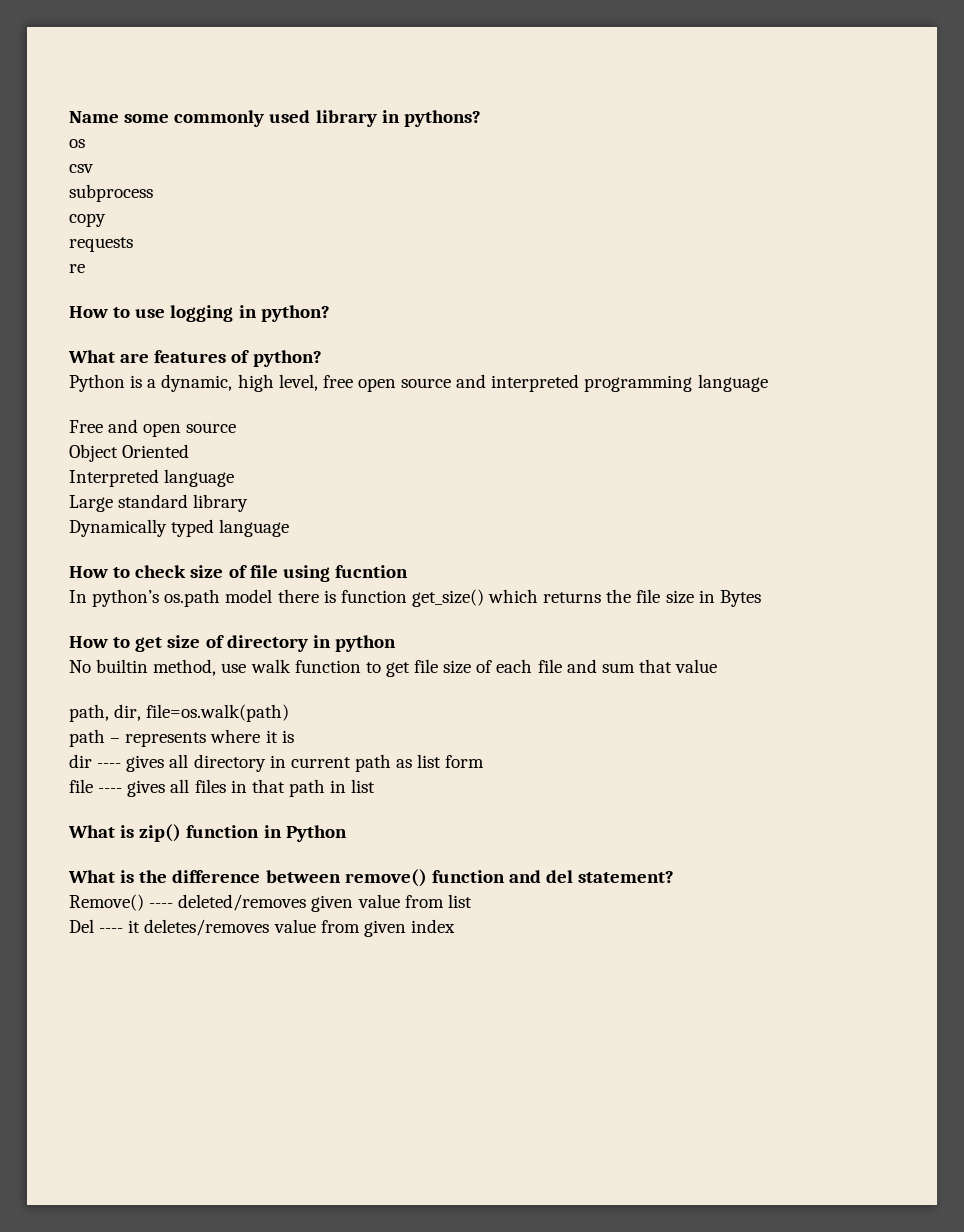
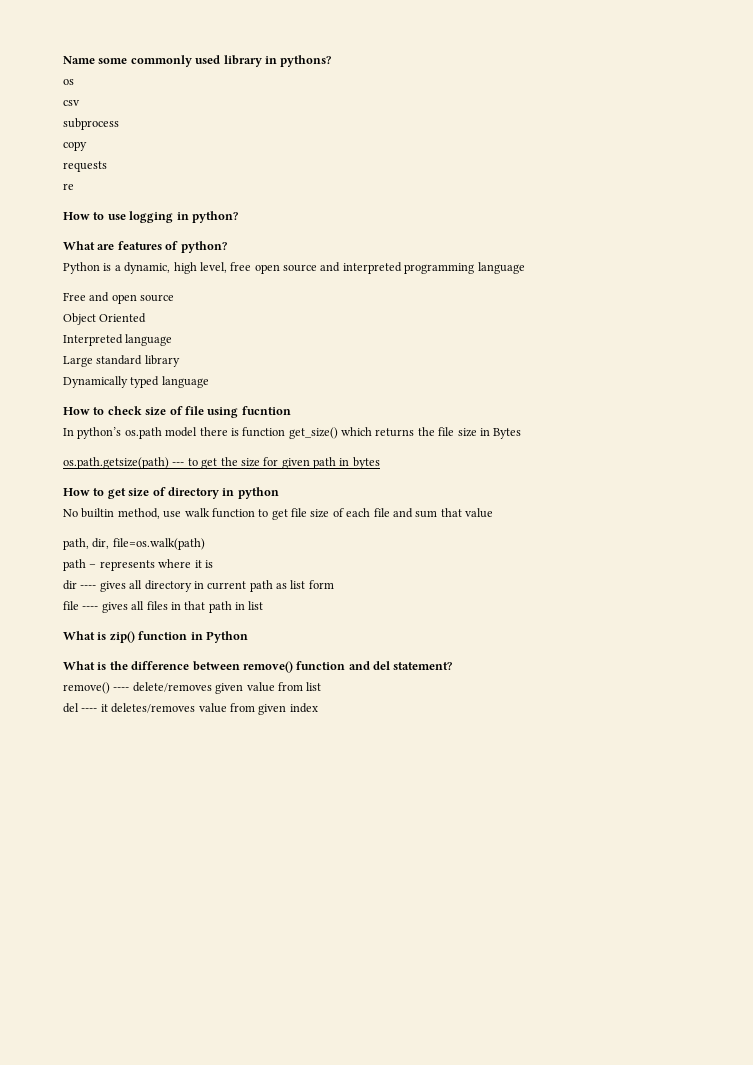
+ os.path.getsize(path) --- to get the size for given path in bytes
- Remove() ---- deleted/removes given value from list
+ remove() ---- delete/removes given value from list
- Del ---- it deletes/removes value from given index
+ del ---- it deletes/removes value from given index

